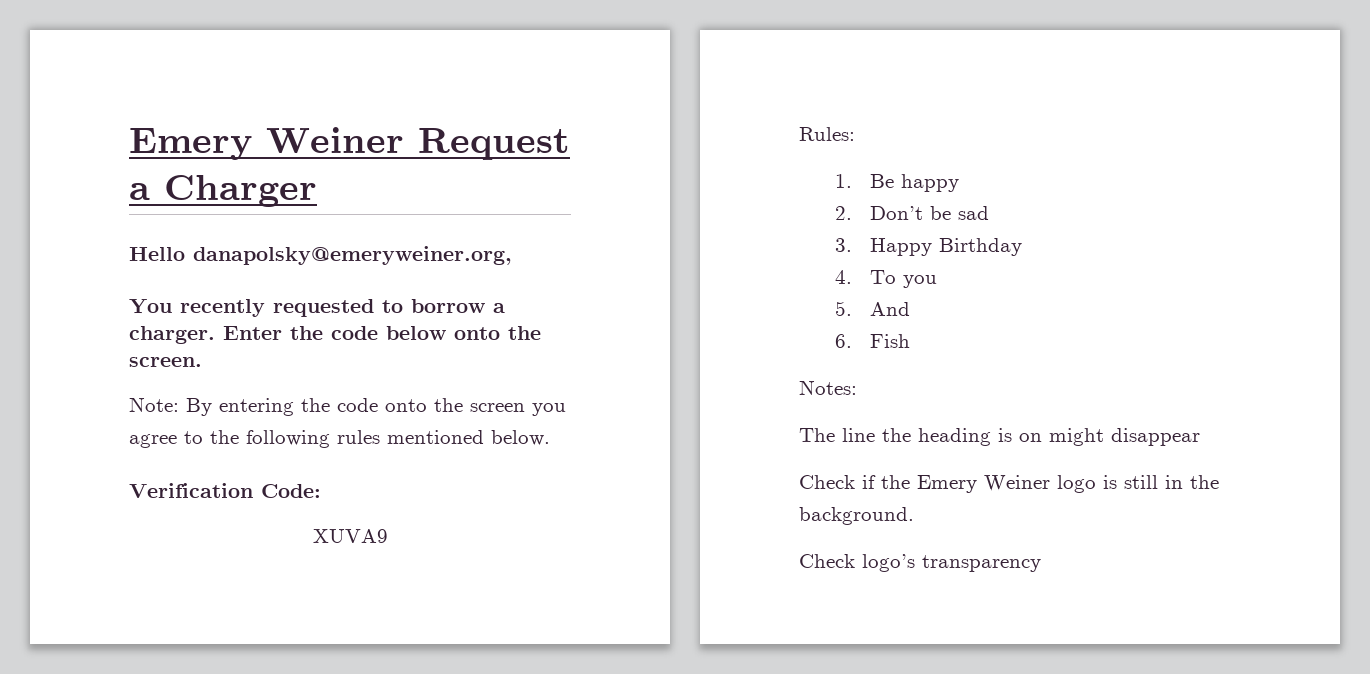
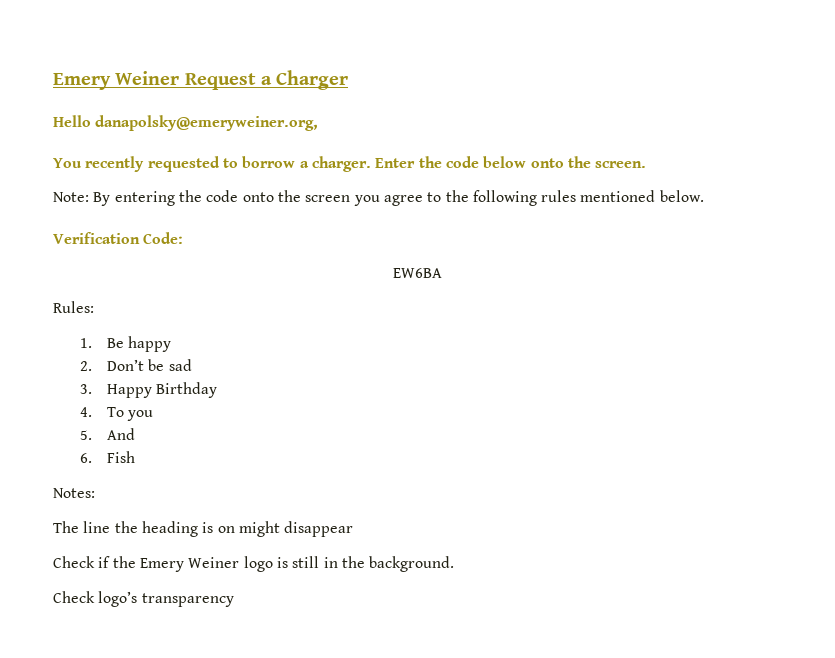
- XUVA9
+ EW6BA

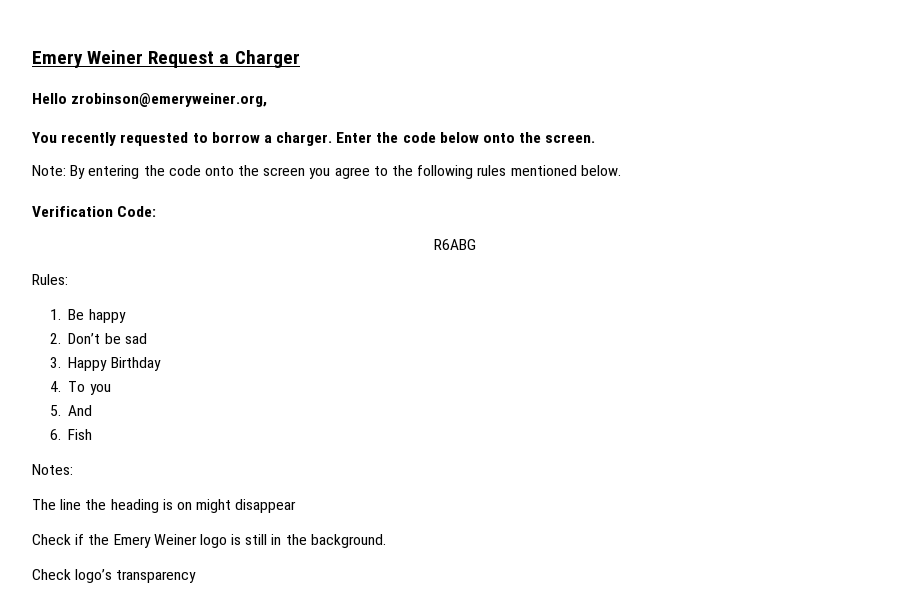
- Hello danapolsky@emeryweiner.org,
+ Hello zrobinson@emeryweiner.org,
- EW6BA
+ R6ABG

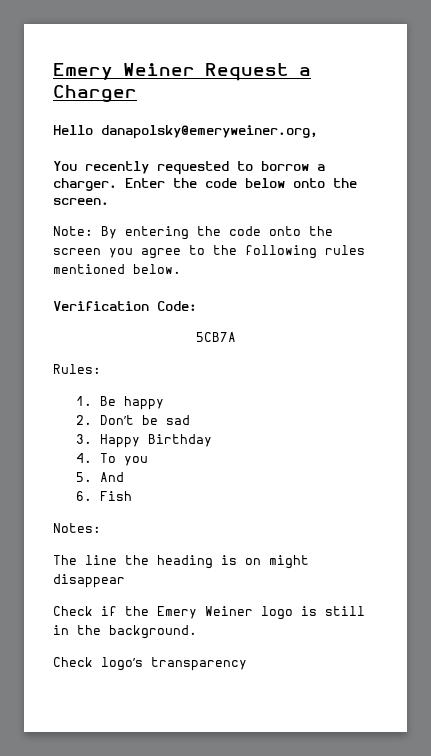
- Hello zrobinson@emeryweiner.org,
+ Hello danapolsky@emeryweiner.org,
- R6ABG
+ 5CB7A

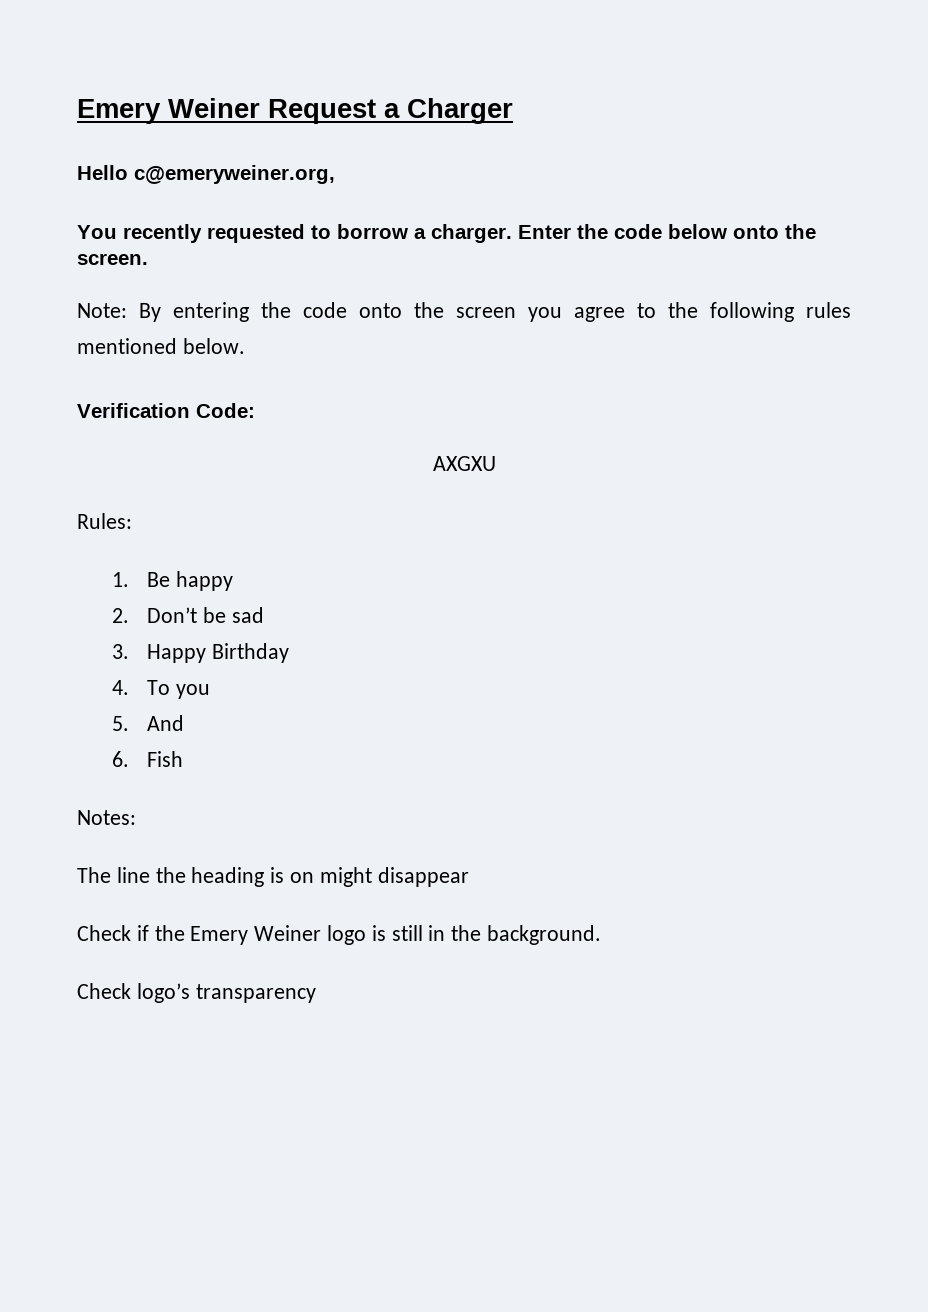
- Hello danapolsky@emeryweiner.org,
+ Hello c@emeryweiner.org,
- 5CB7A
+ AXGXU

